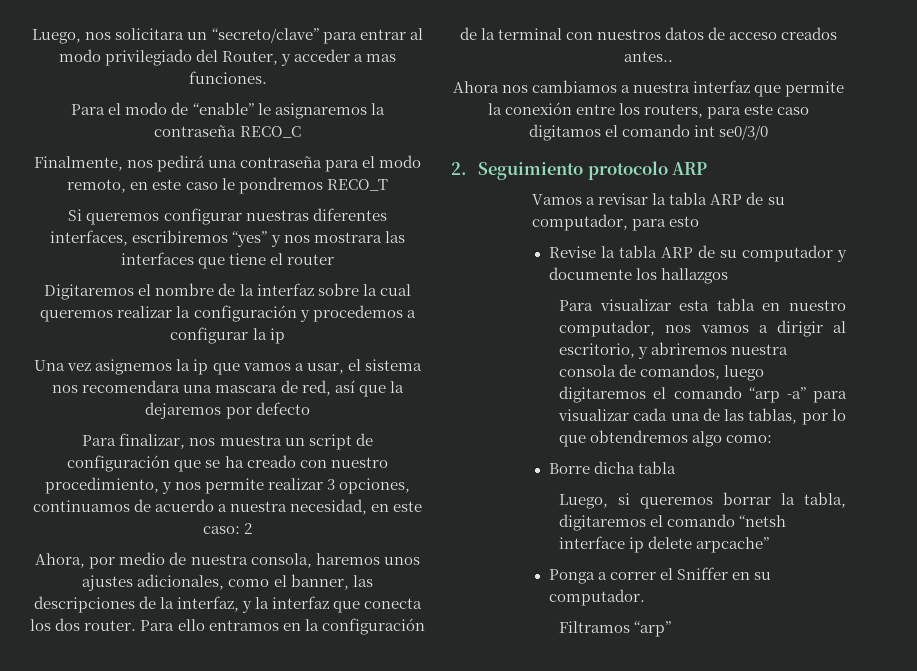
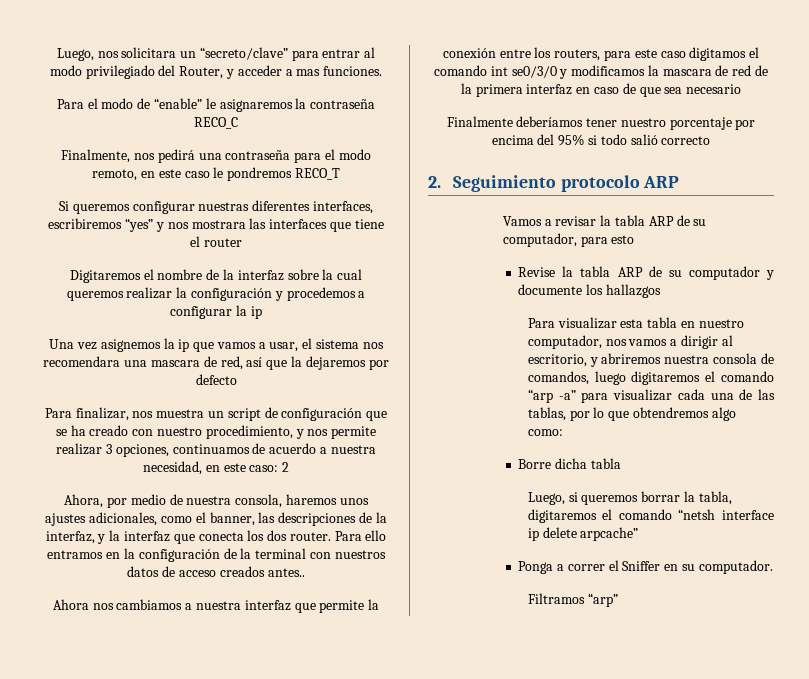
- Ahora nos cambiamos a nuestra interfaz que permite la conexión entre los routers, para este caso digitamos el comando int se0/3/0
+ Ahora nos cambiamos a nuestra interfaz que permite la conexión entre los routers, para este caso digitamos el comando int se0/3/0 y modificamos la mascara de red de la primera interfaz en caso de que sea necesario
+ Finalmente deberíamos tener nuestro porcentaje por encima del 95% si todo salió correcto

